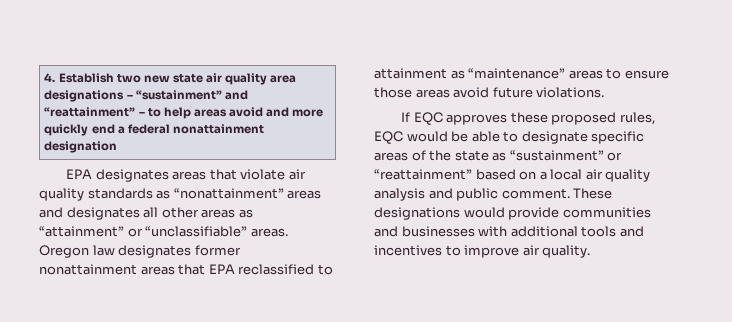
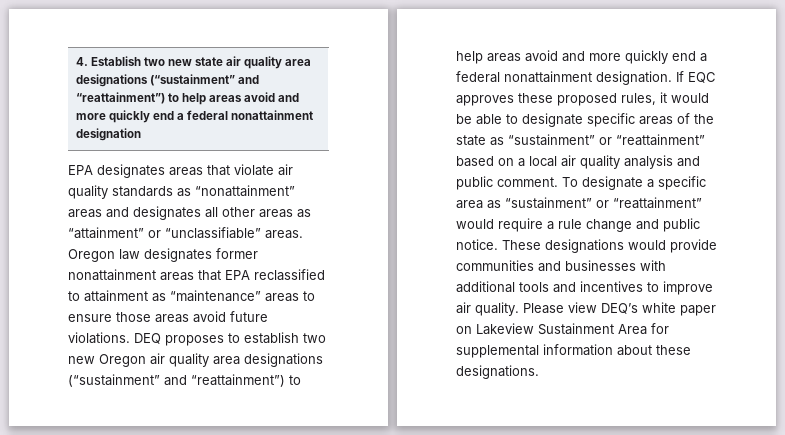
- 4. Establish two new state air quality area designations – “sustainment” and “reattainment” – to help areas avoid and more quickly end a federal nonattainment designation
+ 4. Establish two new state air quality area designations (“sustainment” and “reattainment”) to help areas avoid and more quickly end a federal nonattainment designation
- Oregon law designates former nonattainment areas that EPA reclassified to attainment as “maintenance” areas to ensure those areas avoid future violations.
- If EQC approves these proposed rules, EQC would be able to designate specific areas of the state as “sustainment” or “reattainment” based on a local air quality analysis and public comment.
+ Oregon law designates former nonattainment areas that EPA reclassified to attainment as “maintenance” areas to ensure those areas avoid future violations. DEQ proposes to establish two new Oregon air quality area designations (“sustainment” and “reattainment”) to help areas avoid and more quickly end a federal nonattainment designation. If EQC approves these proposed rules, it would be able to designate specific areas of the state as “sustainment” or “reattainment” based on a local air quality analysis and public comment.
+ To designate a specific area as “sustainment” or “reattainment” would require a rule change and public notice.
+ Please view DEQ’s white paper on Lakeview Sustainment Area for supplemental information about these designations.

